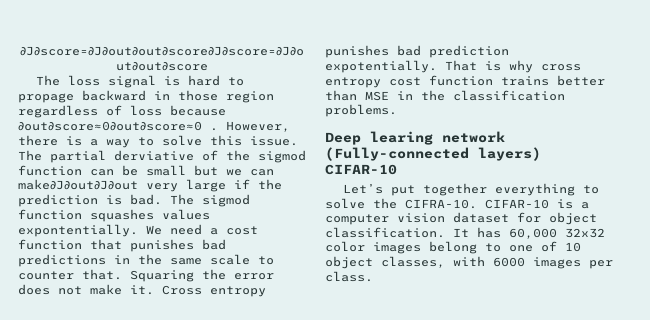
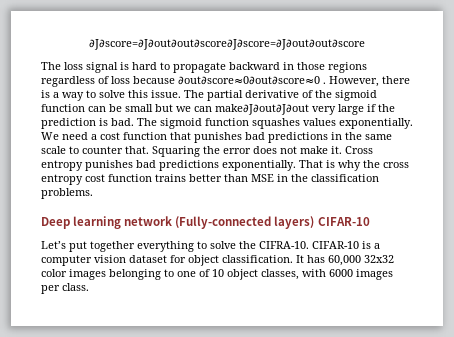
- The loss signal is hard to propage backward in those region regardless of loss because ∂out∂score≈0∂out∂score≈0 .
+ The loss signal is hard to propagate backward in those regions regardless of loss because ∂out∂score≈0∂out∂score≈0 .
- The partial derviative of the sigmod function can be small but we can make∂J∂out∂J∂out very large if the prediction is bad.
+ The partial derivative of the sigmoid function can be small but we can make∂J∂out∂J∂out very large if the prediction is bad.
- The sigmod function squashes values expontentially.
+ The sigmoid function squashes values exponentially.
- Cross entropy punishes bad prediction expotentially.
+ Cross entropy punishes bad predictions exponentially.
- That is why cross entropy cost function trains better than MSE in the classification problems.
+ That is why the cross entropy cost function trains better than MSE in the classification problems.
- Deep learing network (Fully-connected layers) CIFAR-10
+ Deep learning network (Fully-connected layers) CIFAR-10
- It has 60,000 32x32 color images belong to one of 10 object classes, with 6000 images per class.
+ It has 60,000 32x32 color images belonging to one of 10 object classes, with 6000 images per class.

